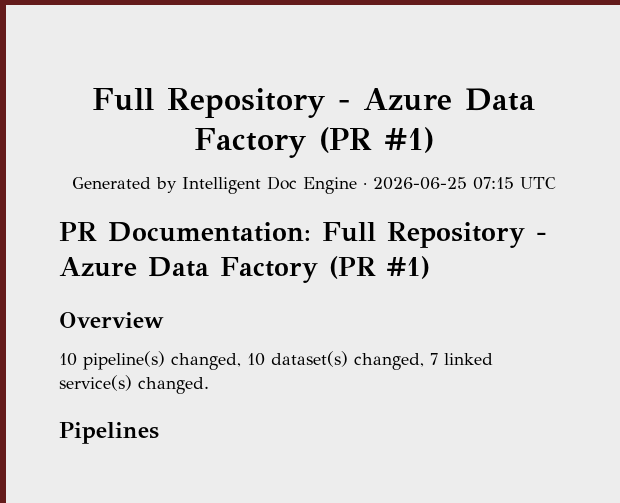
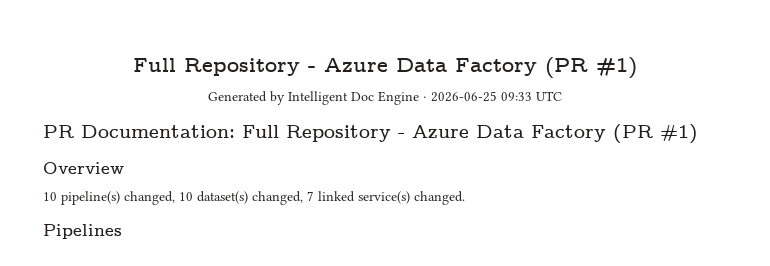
- Generated by Intelligent Doc Engine · 2026-06-25 07:15 UTC
+ Generated by Intelligent Doc Engine · 2026-06-25 09:33 UTC

